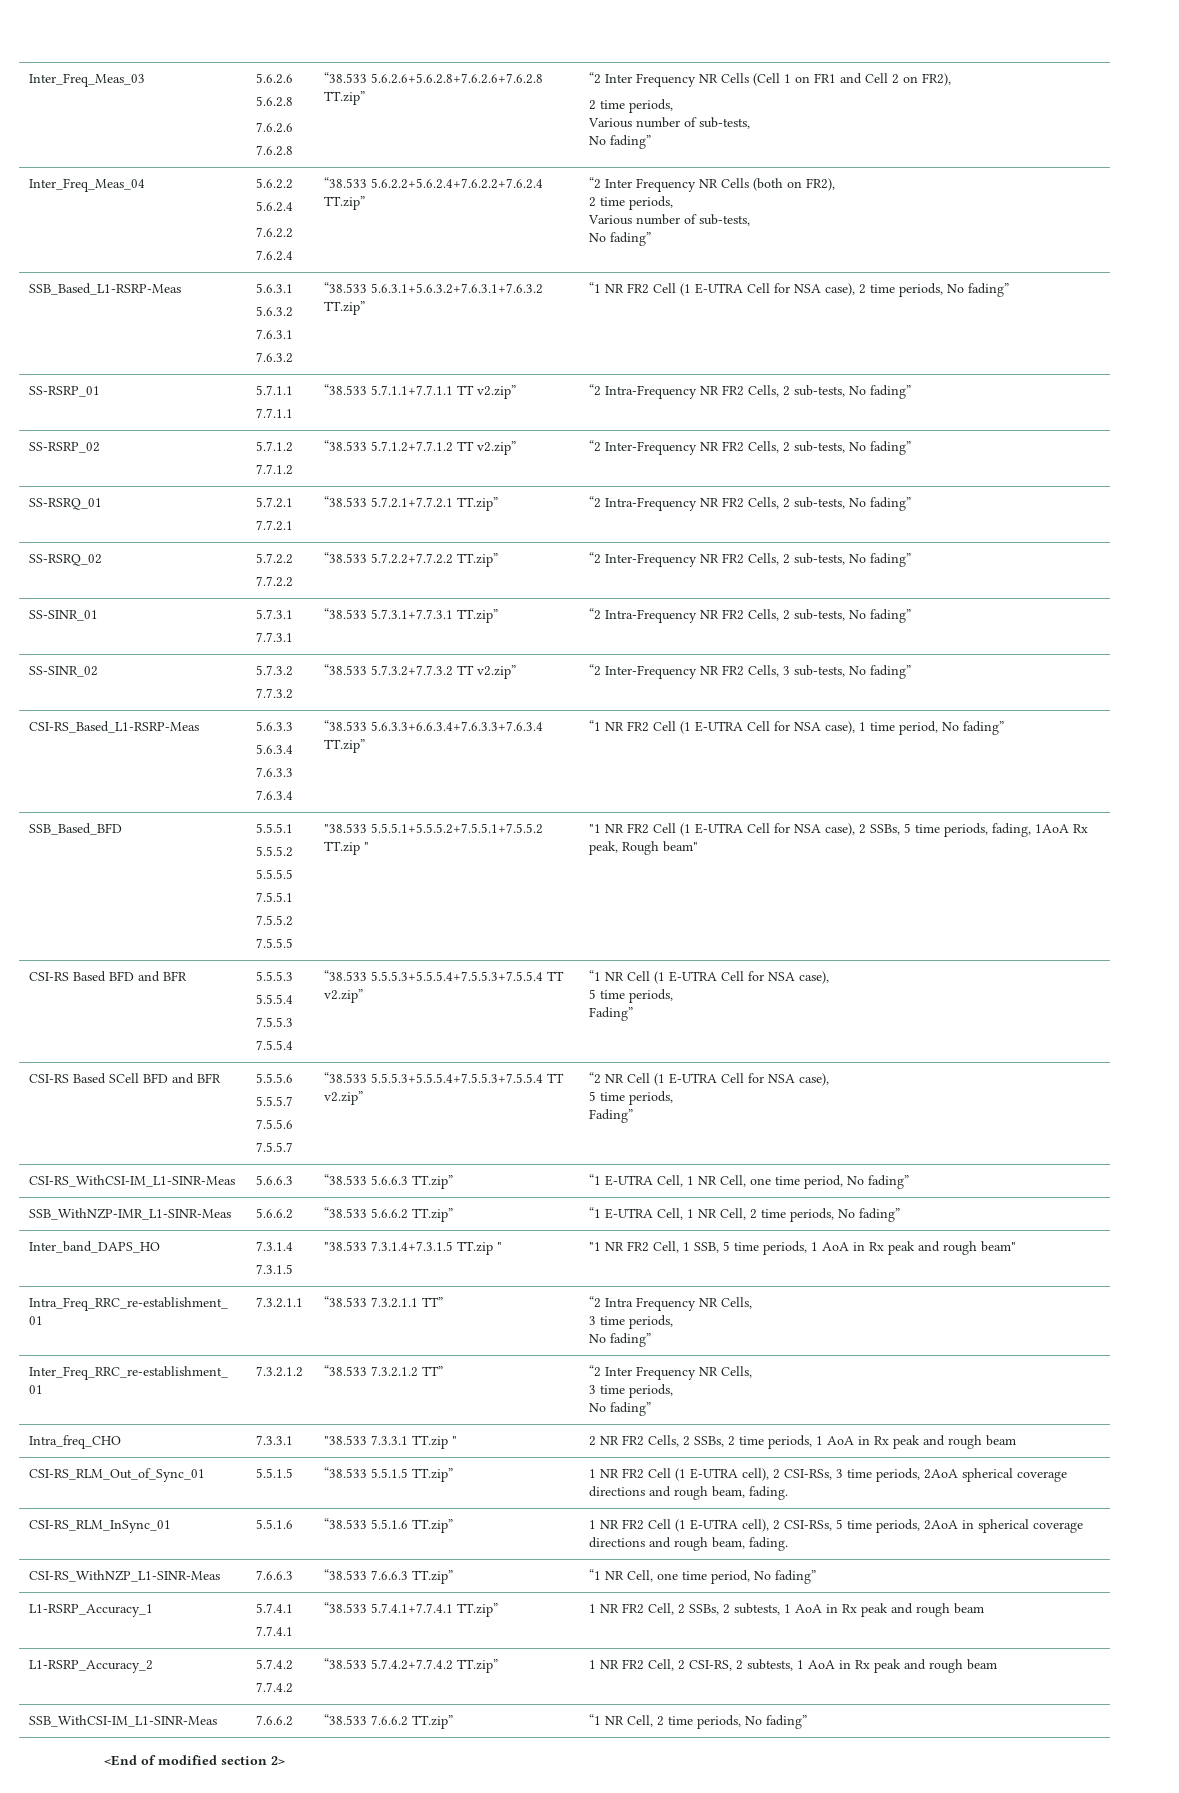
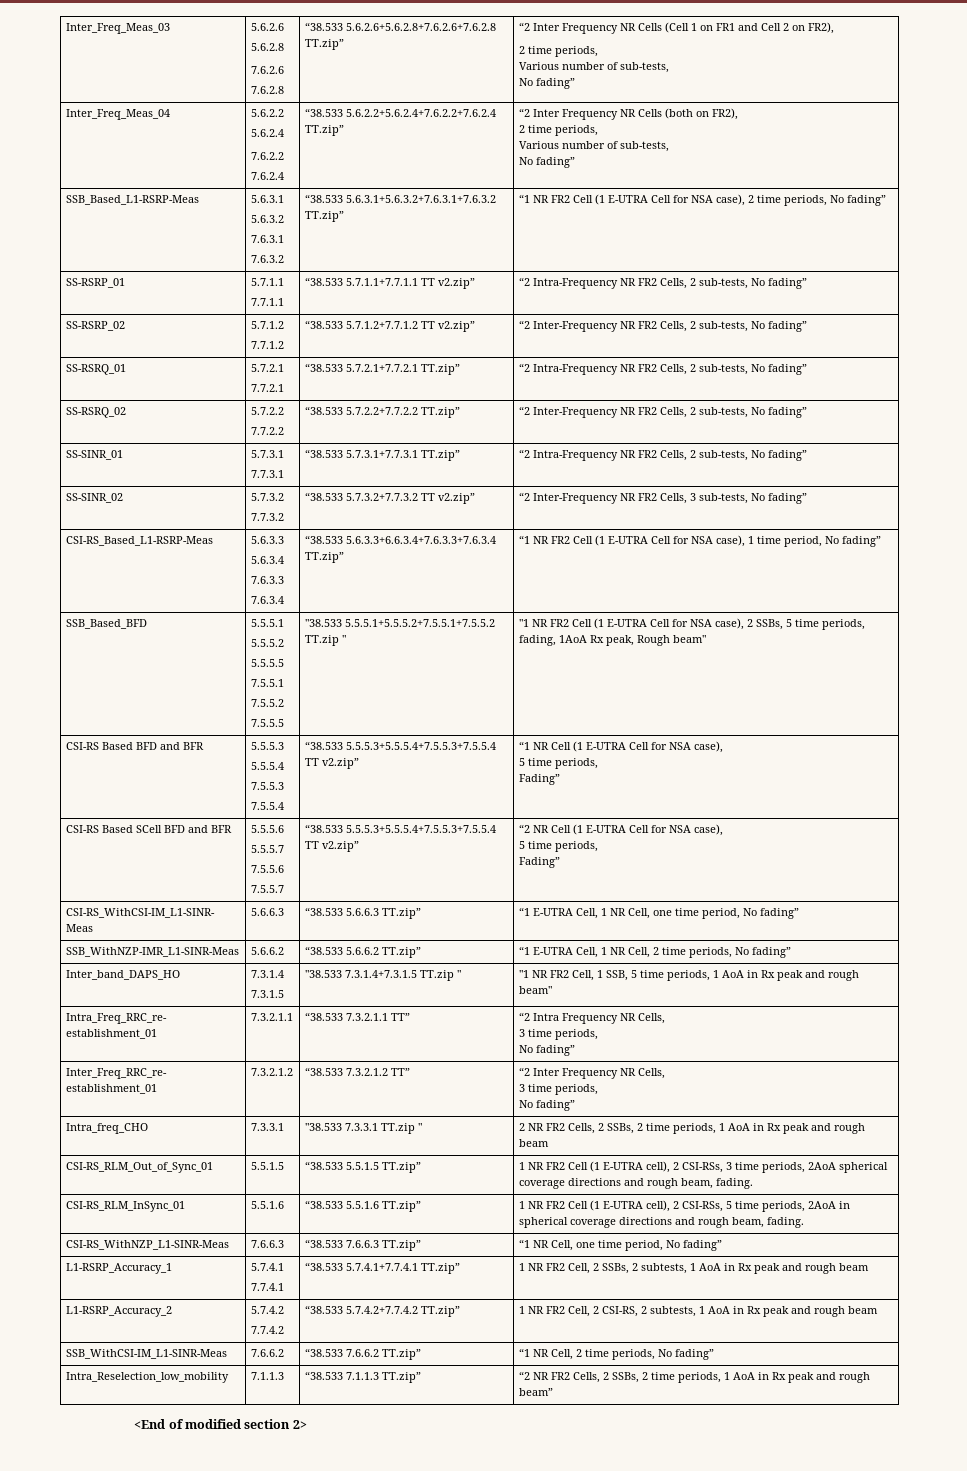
+ Intra_Reselection_low_mobility | 7.1.1.3 | “38.533 7.1.1.3 TT.zip” | “2 NR FR2 Cells, 2 SSBs, 2 time periods, 1 AoA in Rx peak and rough beam”

